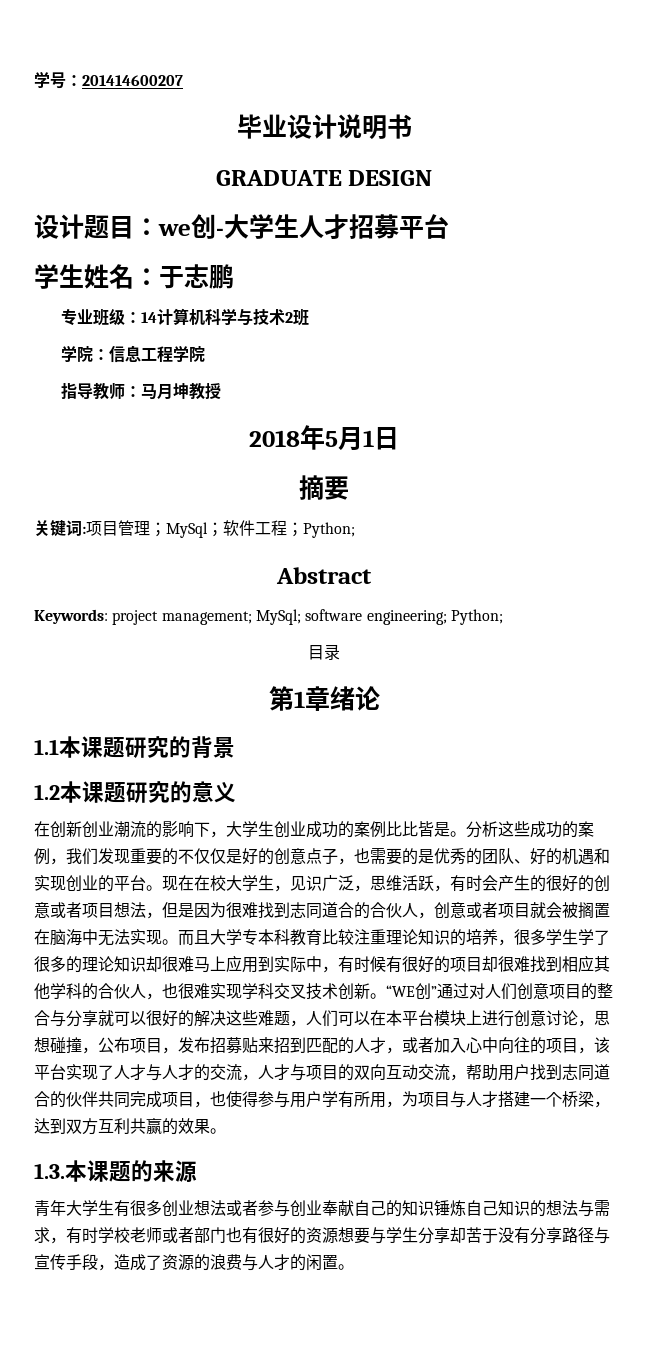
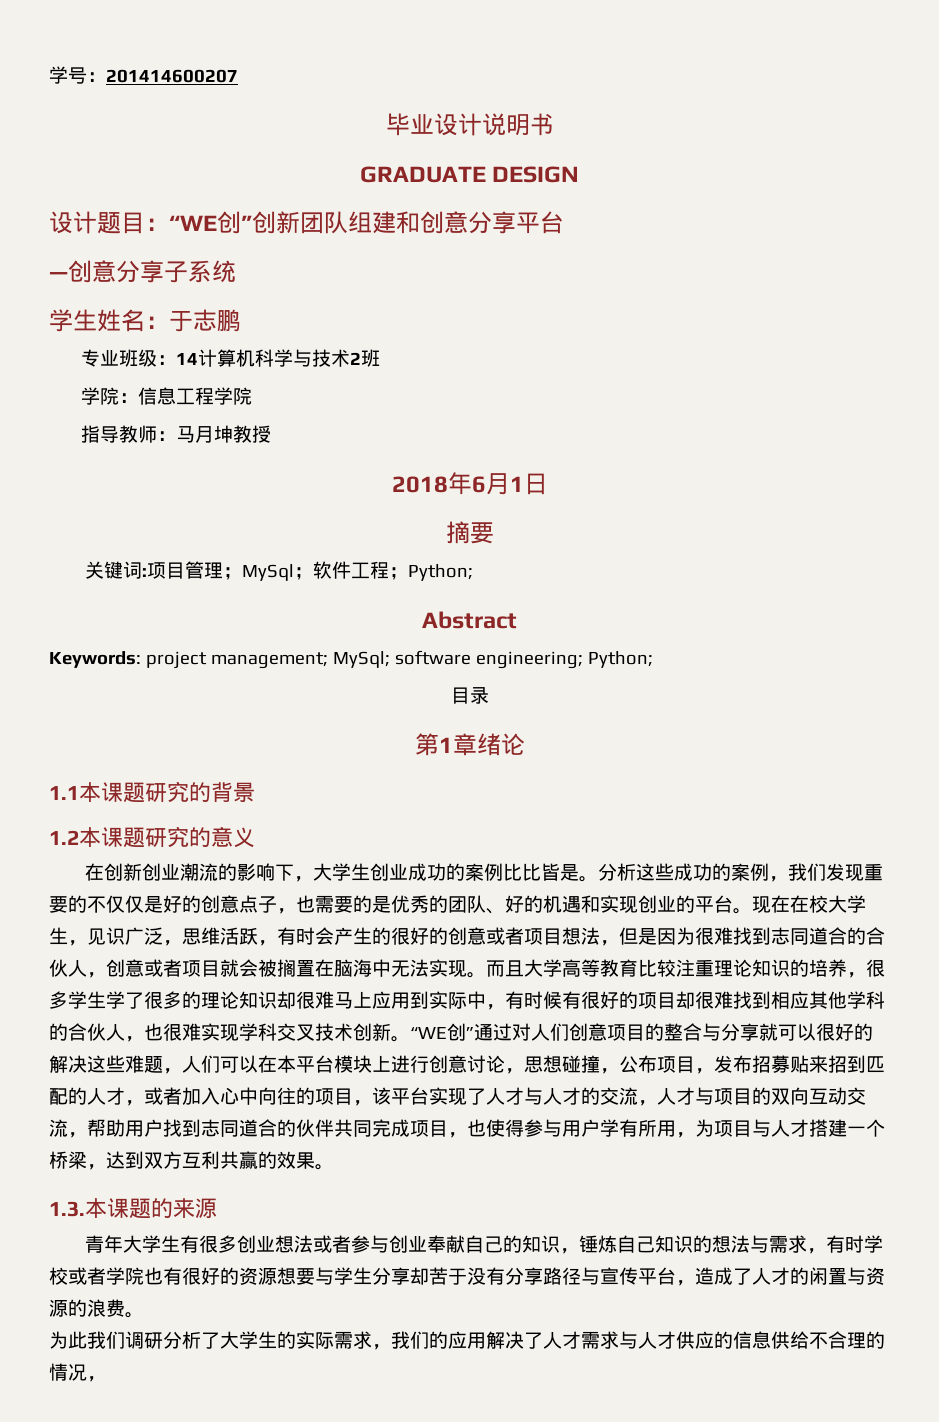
- 设计题目：we创-大学生人才招募平台
+ 设计题目：“WE创”创新团队组建和创意分享平台
+ —创意分享子系统
- 2018年5月1日
+ 2018年6月1日
- 而且大学专本科教育比较注重理论知识的培养，很多学生学了很多的理论知识却很难马上应用到实际中，有时候有很好的项目却很难找到相应其他学科的合伙人，也很难实现学科交叉技术创新。
+ 而且大学高等教育比较注重理论知识的培养，很多学生学了很多的理论知识却很难马上应用到实际中，有时候有很好的项目却很难找到相应其他学科的合伙人，也很难实现学科交叉技术创新。
- 青年大学生有很多创业想法或者参与创业奉献自己的知识锤炼自己知识的想法与需求，有时学校老师或者部门也有很好的资源想要与学生分享却苦于没有分享路径与宣传手段，造成了资源的浪费与人才的闲置。
+ 青年大学生有很多创业想法或者参与创业奉献自己的知识，锤炼自己知识的想法与需求，有时学校或者学院也有很好的资源想要与学生分享却苦于没有分享路径与宣传平台，造成了人才的闲置与资源的浪费。
+ 为此我们调研分析了大学生的实际需求，我们的应用解决了人才需求与人才供应的信息供给不合理的情况，

